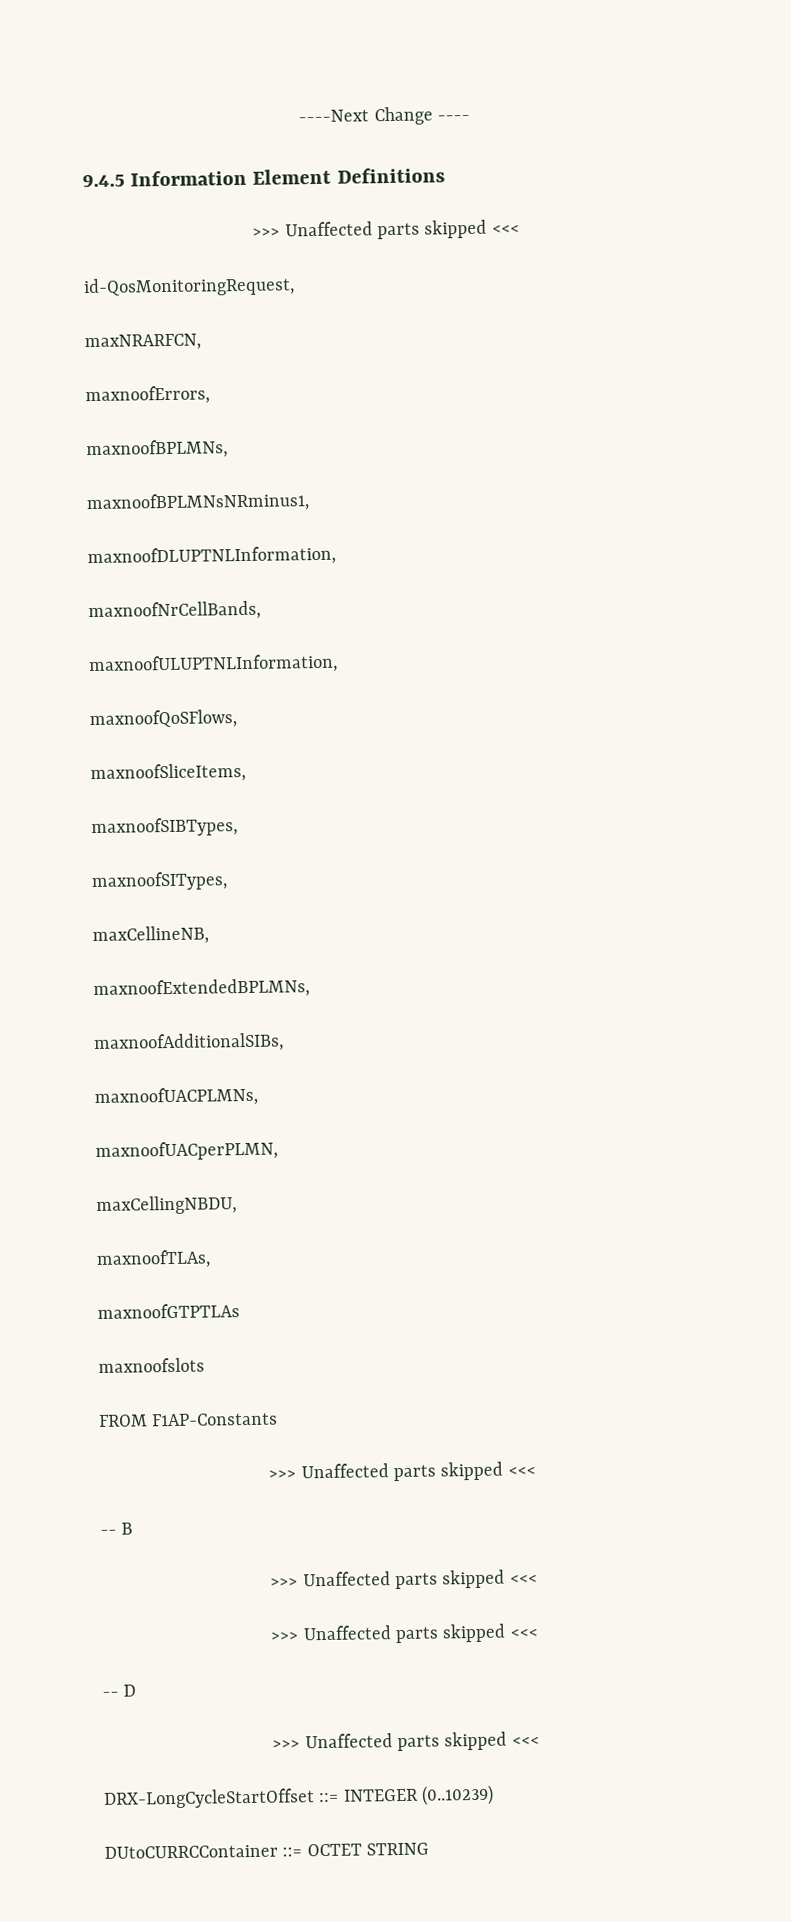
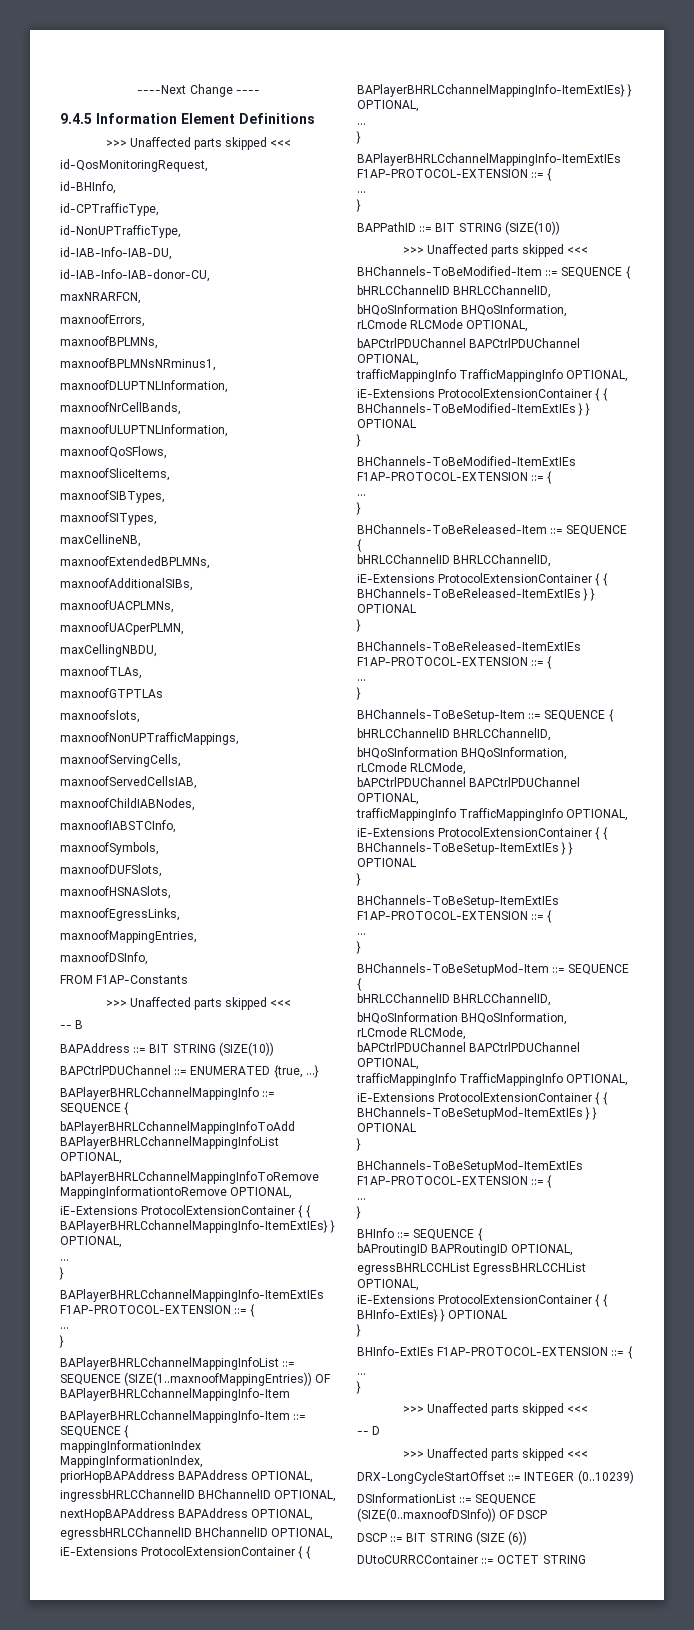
+ id-BHInfo,
+ id-CPTrafficType,
+ id-NonUPTrafficType,
+ id-IAB-Info-IAB-DU,
+ id-IAB-Info-IAB-donor-CU,
- maxnoofslots
+ maxnoofslots,
+ maxnoofNonUPTrafficMappings,
+ maxnoofServingCells,
+ maxnoofServedCellsIAB,
+ maxnoofChildIABNodes,
+ maxnoofIABSTCInfo,
+ maxnoofSymbols,
+ maxnoofDUFSlots,
+ maxnoofHSNASlots,
+ maxnoofEgressLinks,
+ maxnoofMappingEntries,
+ maxnoofDSInfo,
  -- B
+ BAPAddress ::= BIT STRING (SIZE(10))
+ BAPCtrlPDUChannel ::= ENUMERATED {true, ...}
+ BAPlayerBHRLCchannelMappingInfo ::= SEQUENCE {
+ bAPlayerBHRLCchannelMappingInfoToAdd BAPlayerBHRLCchannelMappingInfoList OPTIONAL,
+ bAPlayerBHRLCchannelMappingInfoToRemove MappingInformationtoRemove OPTIONAL,
+ iE-Extensions ProtocolExtensionContainer { { BAPlayerBHRLCchannelMappingInfo-ItemExtIEs} } OPTIONAL,
+ ...
+ }
+ BAPlayerBHRLCchannelMappingInfo-ItemExtIEs F1AP-PROTOCOL-EXTENSION ::= {
+ ...
+ }
+ BAPlayerBHRLCchannelMappingInfoList ::= SEQUENCE (SIZE(1..maxnoofMappingEntries)) OF BAPlayerBHRLCchannelMappingInfo-Item
+ BAPlayerBHRLCchannelMappingInfo-Item ::= SEQUENCE {
+ mappingInformationIndex MappingInformationIndex,
+ priorHopBAPAddress BAPAddress OPTIONAL,
+ ingressbHRLCChannelID BHChannelID OPTIONAL,
+ nextHopBAPAddress BAPAddress OPTIONAL,
+ egressbHRLCChannelID BHChannelID OPTIONAL,
+ iE-Extensions ProtocolExtensionContainer { { BAPlayerBHRLCchannelMappingInfo-ItemExtIEs} } OPTIONAL,
+ ...
+ }
+ BAPlayerBHRLCchannelMappingInfo-ItemExtIEs F1AP-PROTOCOL-EXTENSION ::= {
+ ...
+ }
+ BAPPathID ::= BIT STRING (SIZE(10))
  >>> Unaffected parts skipped <<<
+ BHChannels-ToBeModified-Item ::= SEQUENCE {
+ bHRLCChannelID BHRLCChannelID,
+ bHQoSInformation BHQoSInformation,
+ rLCmode RLCMode OPTIONAL,
+ bAPCtrlPDUChannel BAPCtrlPDUChannel OPTIONAL,
+ trafficMappingInfo TrafficMappingInfo OPTIONAL,
+ iE-Extensions ProtocolExtensionContainer { { BHChannels-ToBeModified-ItemExtIEs } } OPTIONAL
+ }
+ BHChannels-ToBeModified-ItemExtIEs F1AP-PROTOCOL-EXTENSION ::= {
+ ...
+ }
+ BHChannels-ToBeReleased-Item ::= SEQUENCE {
+ bHRLCChannelID BHRLCChannelID,
+ iE-Extensions ProtocolExtensionContainer { { BHChannels-ToBeReleased-ItemExtIEs } } OPTIONAL
+ }
+ BHChannels-ToBeReleased-ItemExtIEs F1AP-PROTOCOL-EXTENSION ::= {
+ ...
+ }
+ BHChannels-ToBeSetup-Item ::= SEQUENCE {
+ bHRLCChannelID BHRLCChannelID,
+ bHQoSInformation BHQoSInformation,
+ rLCmode RLCMode,
+ bAPCtrlPDUChannel BAPCtrlPDUChannel OPTIONAL,
+ trafficMappingInfo TrafficMappingInfo OPTIONAL,
+ iE-Extensions ProtocolExtensionContainer { { BHChannels-ToBeSetup-ItemExtIEs } } OPTIONAL
+ }
+ BHChannels-ToBeSetup-ItemExtIEs F1AP-PROTOCOL-EXTENSION ::= {
+ ...
+ }
+ BHChannels-ToBeSetupMod-Item ::= SEQUENCE {
+ bHRLCChannelID BHRLCChannelID,
+ bHQoSInformation BHQoSInformation,
+ rLCmode RLCMode,
+ bAPCtrlPDUChannel BAPCtrlPDUChannel OPTIONAL,
+ trafficMappingInfo TrafficMappingInfo OPTIONAL,
+ iE-Extensions ProtocolExtensionContainer { { BHChannels-ToBeSetupMod-ItemExtIEs } } OPTIONAL
+ }
+ BHChannels-ToBeSetupMod-ItemExtIEs F1AP-PROTOCOL-EXTENSION ::= {
+ ...
+ }
+ BHInfo ::= SEQUENCE {
+ bAProutingID BAPRoutingID OPTIONAL,
+ egressBHRLCCHList EgressBHRLCCHList OPTIONAL,
+ iE-Extensions ProtocolExtensionContainer { { BHInfo-ExtIEs} } OPTIONAL
+ }
+ BHInfo-ExtIEs F1AP-PROTOCOL-EXTENSION ::= {
+ ...
+ }
+ DSInformationList ::= SEQUENCE (SIZE(0..maxnoofDSInfo)) OF DSCP
+ DSCP ::= BIT STRING (SIZE (6))

